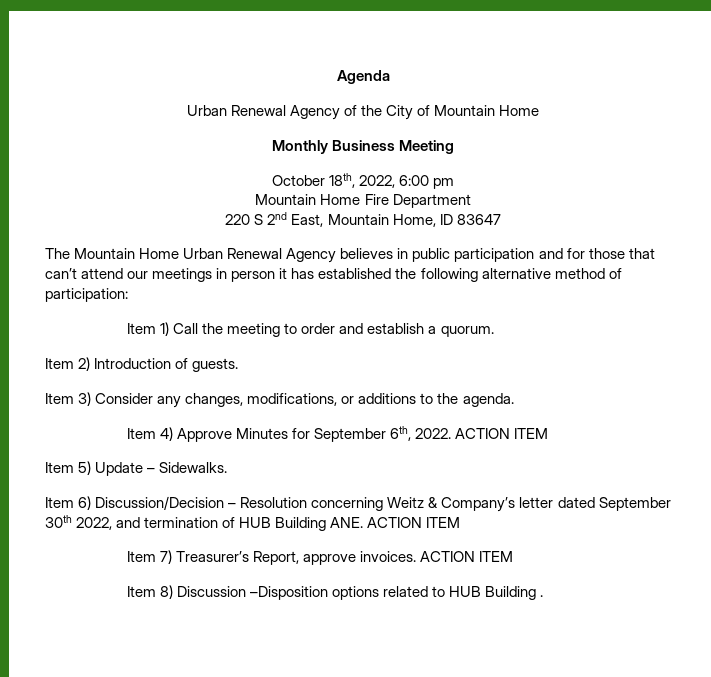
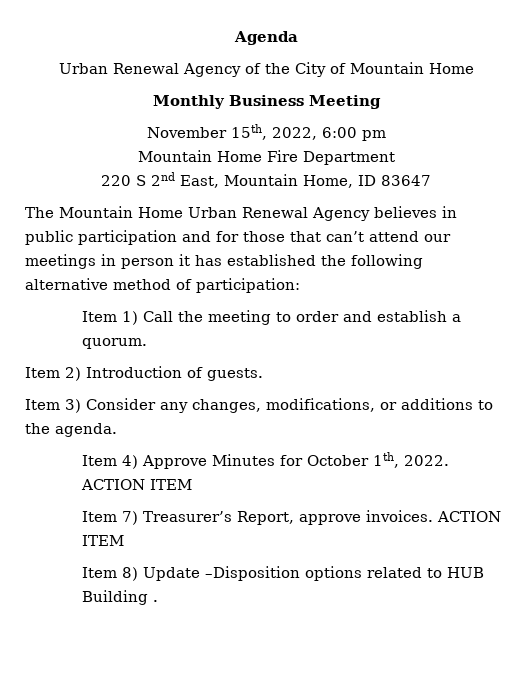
- October 18th, 2022, 6:00 pm
+ November 15th, 2022, 6:00 pm
- Item 4) Approve Minutes for September 6th, 2022.
+ Item 4) Approve Minutes for October 1th, 2022.
- Item 5) Update – Sidewalks.
- Item 6) Discussion/Decision – Resolution concerning Weitz & Company’s letter dated September 30th 2022, and termination of HUB Building ANE. ACTION ITEM
- Item 8) Discussion –Disposition options related to HUB Building .
+ Item 8) Update –Disposition options related to HUB Building .

